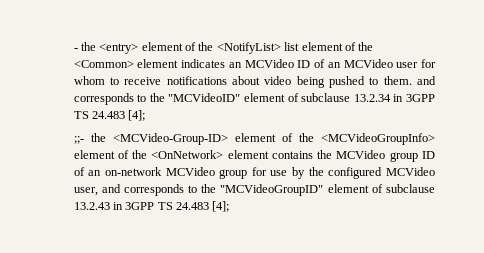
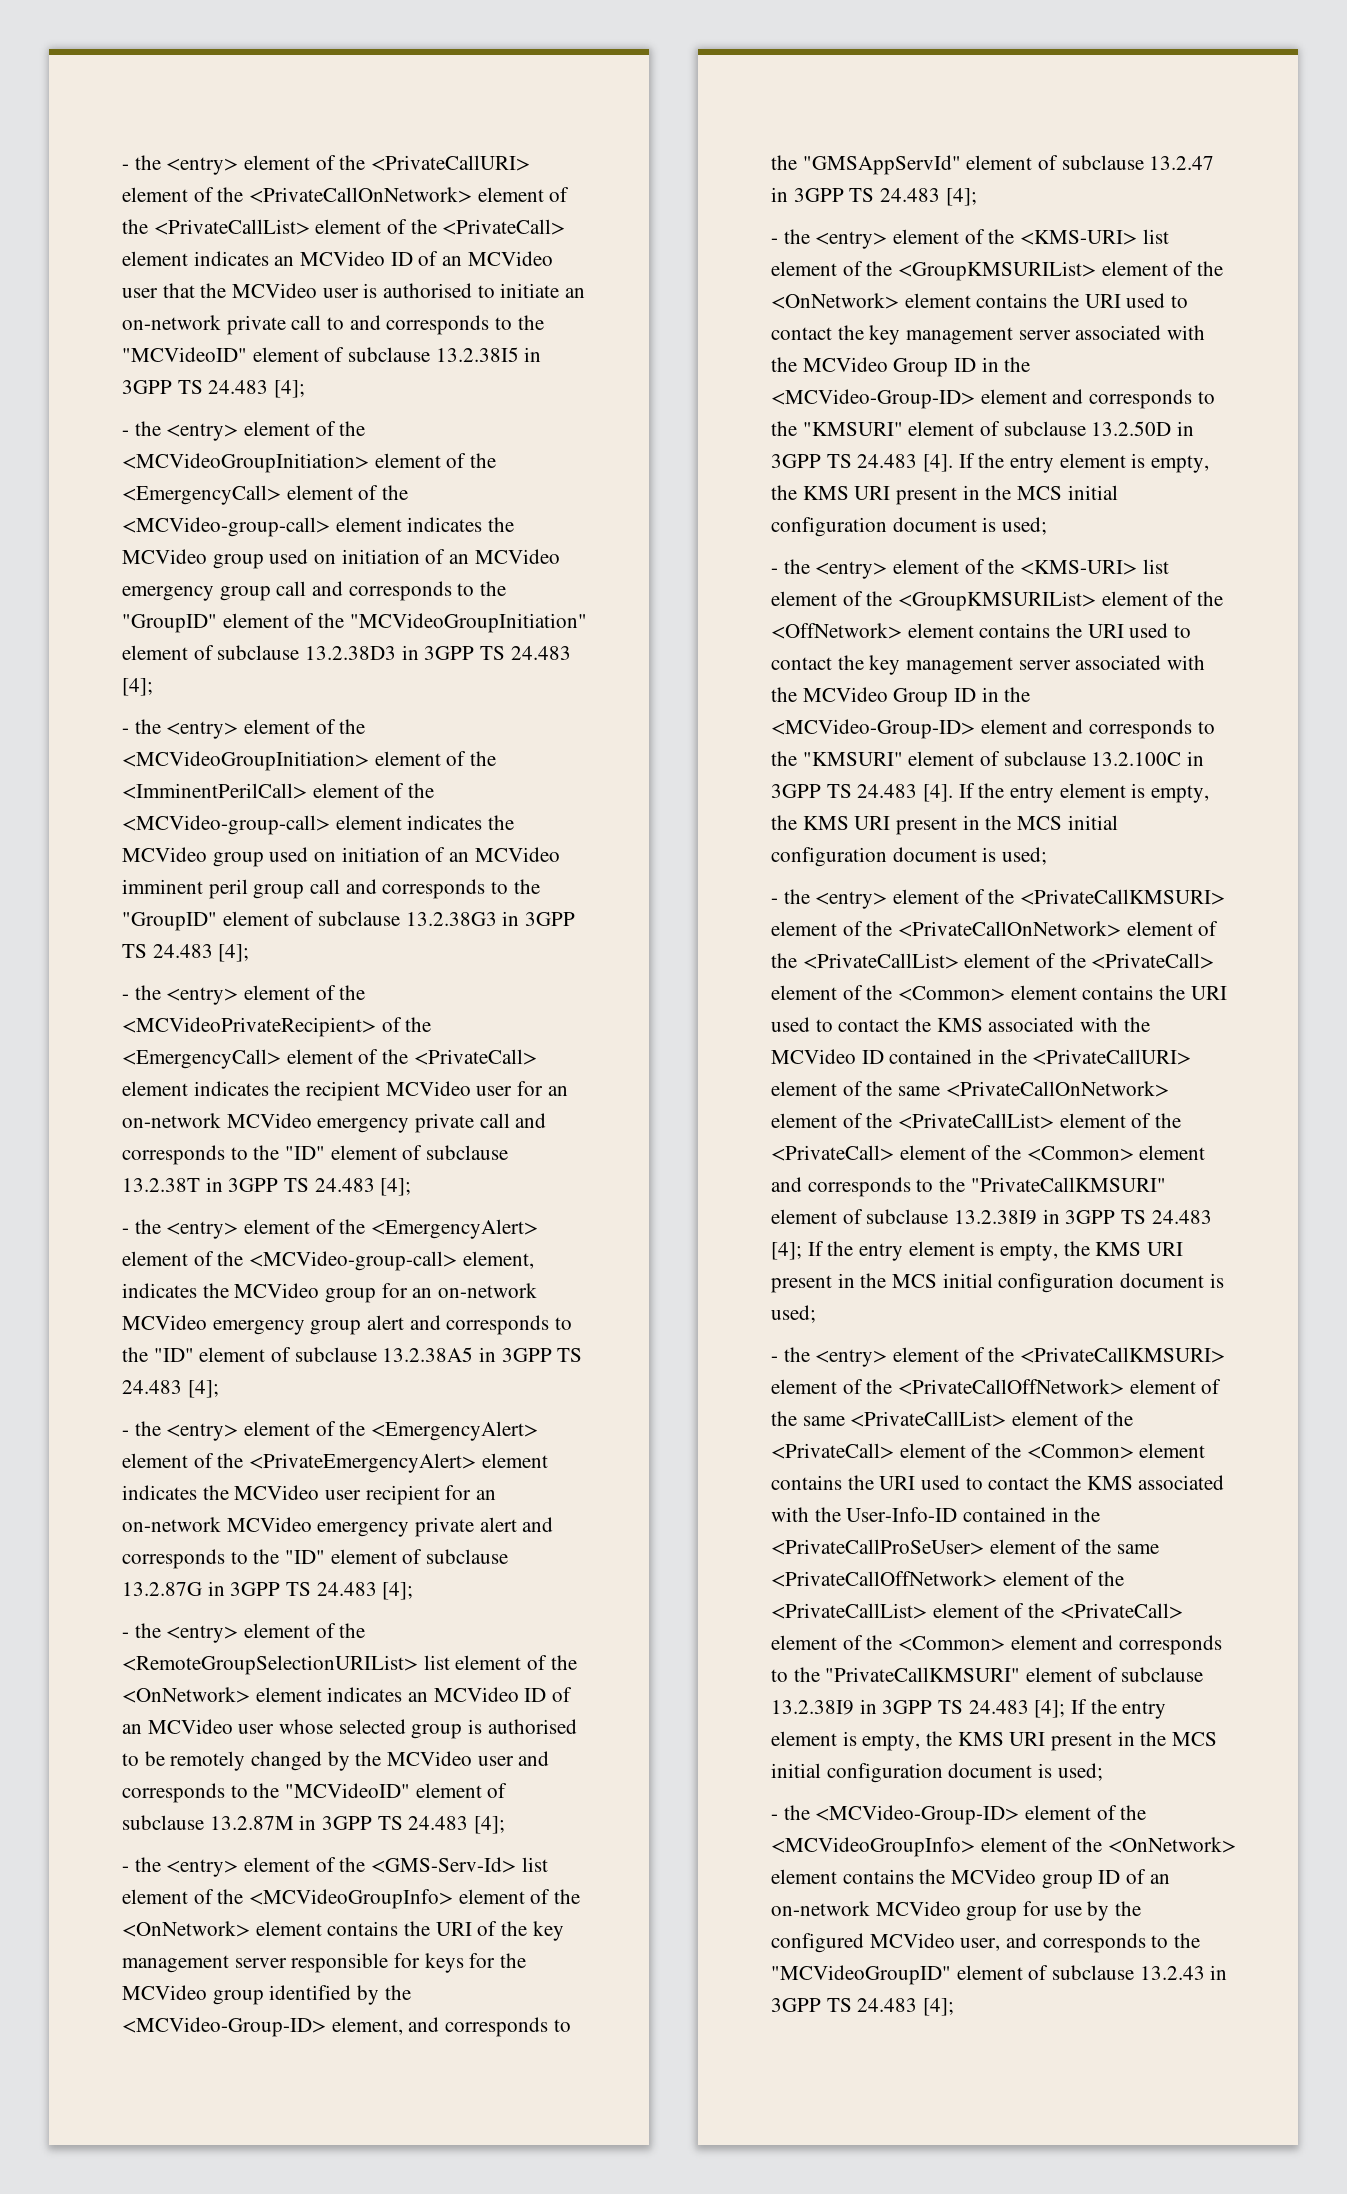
- - the <entry> element of the <NotifyList> list element of the <Common> element indicates an MCVideo ID of an MCVideo user for whom to receive notifications about video being pushed to them. and corresponds to the "MCVideoID" element of subclause 13.2.34 in 3GPP TS 24.483 [4];
- ;;- the <MCVideo-Group-ID> element of the <MCVideoGroupInfo> element of the <OnNetwork> element contains the MCVideo group ID of an on-network MCVideo group for use by the configured MCVideo user, and corresponds to the "MCVideoGroupID" element of subclause 13.2.43 in 3GPP TS 24.483 [4];
+ - the <entry> element of the <PrivateCallURI> element of the <PrivateCallOnNetwork> element of the <PrivateCallList> element of the <PrivateCall> element indicates an MCVideo ID of an MCVideo user that the MCVideo user is authorised to initiate an on-network private call to and corresponds to the "MCVideoID" element of subclause 13.2.38I5 in 3GPP TS 24.483 [4];
+ - the <entry> element of the <MCVideoGroupInitiation> element of the <EmergencyCall> element of the <MCVideo-group-call> element indicates the MCVideo group used on initiation of an MCVideo emergency group call and corresponds to the "GroupID" element of the "MCVideoGroupInitiation" element of subclause 13.2.38D3 in 3GPP TS 24.483 [4];
+ - the <entry> element of the <MCVideoGroupInitiation> element of the <ImminentPerilCall> element of the <MCVideo-group-call> element indicates the MCVideo group used on initiation of an MCVideo imminent peril group call and corresponds to the "GroupID" element of subclause 13.2.38G3 in 3GPP TS 24.483 [4];
+ - the <entry> element of the <MCVideoPrivateRecipient> of the <EmergencyCall> element of the <PrivateCall> element indicates the recipient MCVideo user for an on-network MCVideo emergency private call and corresponds to the "ID" element of subclause 13.2.38T in 3GPP TS 24.483 [4];
+ - the <entry> element of the <EmergencyAlert> element of the <MCVideo-group-call> element, indicates the MCVideo group for an on-network MCVideo emergency group alert and corresponds to the "ID" element of subclause 13.2.38A5 in 3GPP TS 24.483 [4];
+ - the <entry> element of the <EmergencyAlert> element of the <PrivateEmergencyAlert> element indicates the MCVideo user recipient for an on-network MCVideo emergency private alert and corresponds to the "ID" element of subclause 13.2.87G in 3GPP TS 24.483 [4];
+ - the <entry> element of the <RemoteGroupSelectionURIList> list element of the <OnNetwork> element indicates an MCVideo ID of an MCVideo user whose selected group is authorised to be remotely changed by the MCVideo user and corresponds to the "MCVideoID" element of subclause 13.2.87M in 3GPP TS 24.483 [4];
+ - the <entry> element of the <GMS-Serv-Id> list element of the <MCVideoGroupInfo> element of the <OnNetwork> element contains the URI of the key management server responsible for keys for the MCVideo group identified by the <MCVideo-Group-ID> element, and corresponds to the "GMSAppServId" element of subclause 13.2.47 in 3GPP TS 24.483 [4];
+ - the <entry> element of the <KMS-URI> list element of the <GroupKMSURIList> element of the <OnNetwork> element contains the URI used to contact the key management server associated with the MCVideo Group ID in the <MCVideo-Group-ID> element and corresponds to the "KMSURI" element of subclause 13.2.50D in 3GPP TS 24.483 [4]. If the entry element is empty, the KMS URI present in the MCS initial configuration document is used;
+ - the <entry> element of the <KMS-URI> list element of the <GroupKMSURIList> element of the <OffNetwork> element contains the URI used to contact the key management server associated with the MCVideo Group ID in the <MCVideo-Group-ID> element and corresponds to the "KMSURI" element of subclause 13.2.100C in 3GPP TS 24.483 [4]. If the entry element is empty, the KMS URI present in the MCS initial configuration document is used;
+ - the <entry> element of the <PrivateCallKMSURI> element of the <PrivateCallOnNetwork> element of the <PrivateCallList> element of the <PrivateCall> element of the <Common> element contains the URI used to contact the KMS associated with the MCVideo ID contained in the <PrivateCallURI> element of the same <PrivateCallOnNetwork> element of the <PrivateCallList> element of the <PrivateCall> element of the <Common> element and corresponds to the "PrivateCallKMSURI" element of subclause 13.2.38I9 in 3GPP TS 24.483 [4]; If the entry element is empty, the KMS URI present in the MCS initial configuration document is used;
+ - the <entry> element of the <PrivateCallKMSURI> element of the <PrivateCallOffNetwork> element of the same <PrivateCallList> element of the <PrivateCall> element of the <Common> element contains the URI used to contact the KMS associated with the User-Info-ID contained in the <PrivateCallProSeUser> element of the same <PrivateCallOffNetwork> element of the <PrivateCallList> element of the <PrivateCall> element of the <Common> element and corresponds to the "PrivateCallKMSURI" element of subclause 13.2.38I9 in 3GPP TS 24.483 [4]; If the entry element is empty, the KMS URI present in the MCS initial configuration document is used;
+ - the <MCVideo-Group-ID> element of the <MCVideoGroupInfo> element of the <OnNetwork> element contains the MCVideo group ID of an on-network MCVideo group for use by the configured MCVideo user, and corresponds to the "MCVideoGroupID" element of subclause 13.2.43 in 3GPP TS 24.483 [4];

